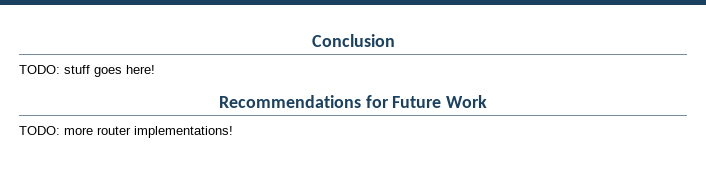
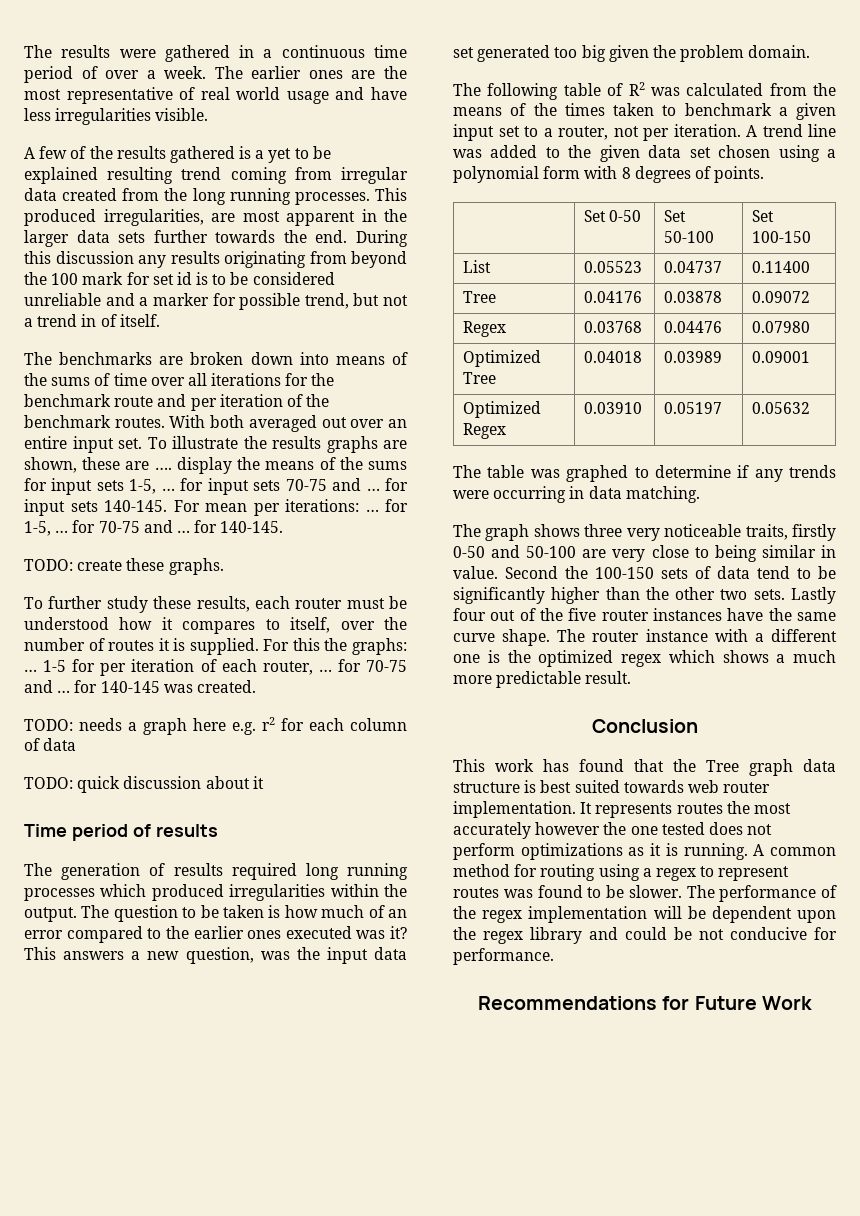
+ The results were gathered in a continuous time period of over a week. The earlier ones are the most representative of real world usage and have less irregularities visible.
+ A few of the results gathered is a yet to be explained resulting trend coming from irregular data created from the long running processes. This produced irregularities, are most apparent in the larger data sets further towards the end. During this discussion any results originating from beyond the 100 mark for set id is to be considered unreliable and a marker for possible trend, but not a trend in of itself.
+ The benchmarks are broken down into means of the sums of time over all iterations for the benchmark route and per iteration of the benchmark routes. With both averaged out over an entire input set. To illustrate the results graphs are shown, these are …. display the means of the sums for input sets 1-5, … for input sets 70-75 and … for input sets 140-145. For mean per iterations: … for 1-5, … for 70-75 and … for 140-145.
+ TODO: create these graphs.
+ To further study these results, each router must be understood how it compares to itself, over the number of routes it is supplied. For this the graphs: … 1-5 for per iteration of each router, … for 70-75 and … for 140-145 was created.
+ TODO: needs a graph here e.g. r2 for each column of data
+ TODO: quick discussion about it
+ Time period of results
+ The generation of results required long running processes which produced irregularities within the output. The question to be taken is how much of an error compared to the earlier ones executed was it? This answers a new question, was the input data set generated too big given the problem domain.
+ The following table of R2 was calculated from the means of the times taken to benchmark a given input set to a router, not per iteration. A trend line was added to the given data set chosen using a polynomial form with 8 degrees of points.
+ | Set 0-50 | Set 50-100 | Set 100-150
+ List | 0.05523 | 0.04737 | 0.11400
+ Tree | 0.04176 | 0.03878 | 0.09072
+ Regex | 0.03768 | 0.04476 | 0.07980
+ Optimized Tree | 0.04018 | 0.03989 | 0.09001
+ Optimized Regex | 0.03910 | 0.05197 | 0.05632
+ The table was graphed to determine if any trends were occurring in data matching.
+ The graph shows three very noticeable traits, firstly 0-50 and 50-100 are very close to being similar in value. Second the 100-150 sets of data tend to be significantly higher than the other two sets. Lastly four out of the five router instances have the same curve shape. The router instance with a different one is the optimized regex which shows a much more predictable result.
  Conclusion
- TODO: stuff goes here!
+ This work has found that the Tree graph data structure is best suited towards web router implementation. It represents routes the most accurately however the one tested does not perform optimizations as it is running. A common method for routing using a regex to represent routes was found to be slower. The performance of the regex implementation will be dependent upon the regex library and could be not conducive for performance.
- TODO: more router implementations!

